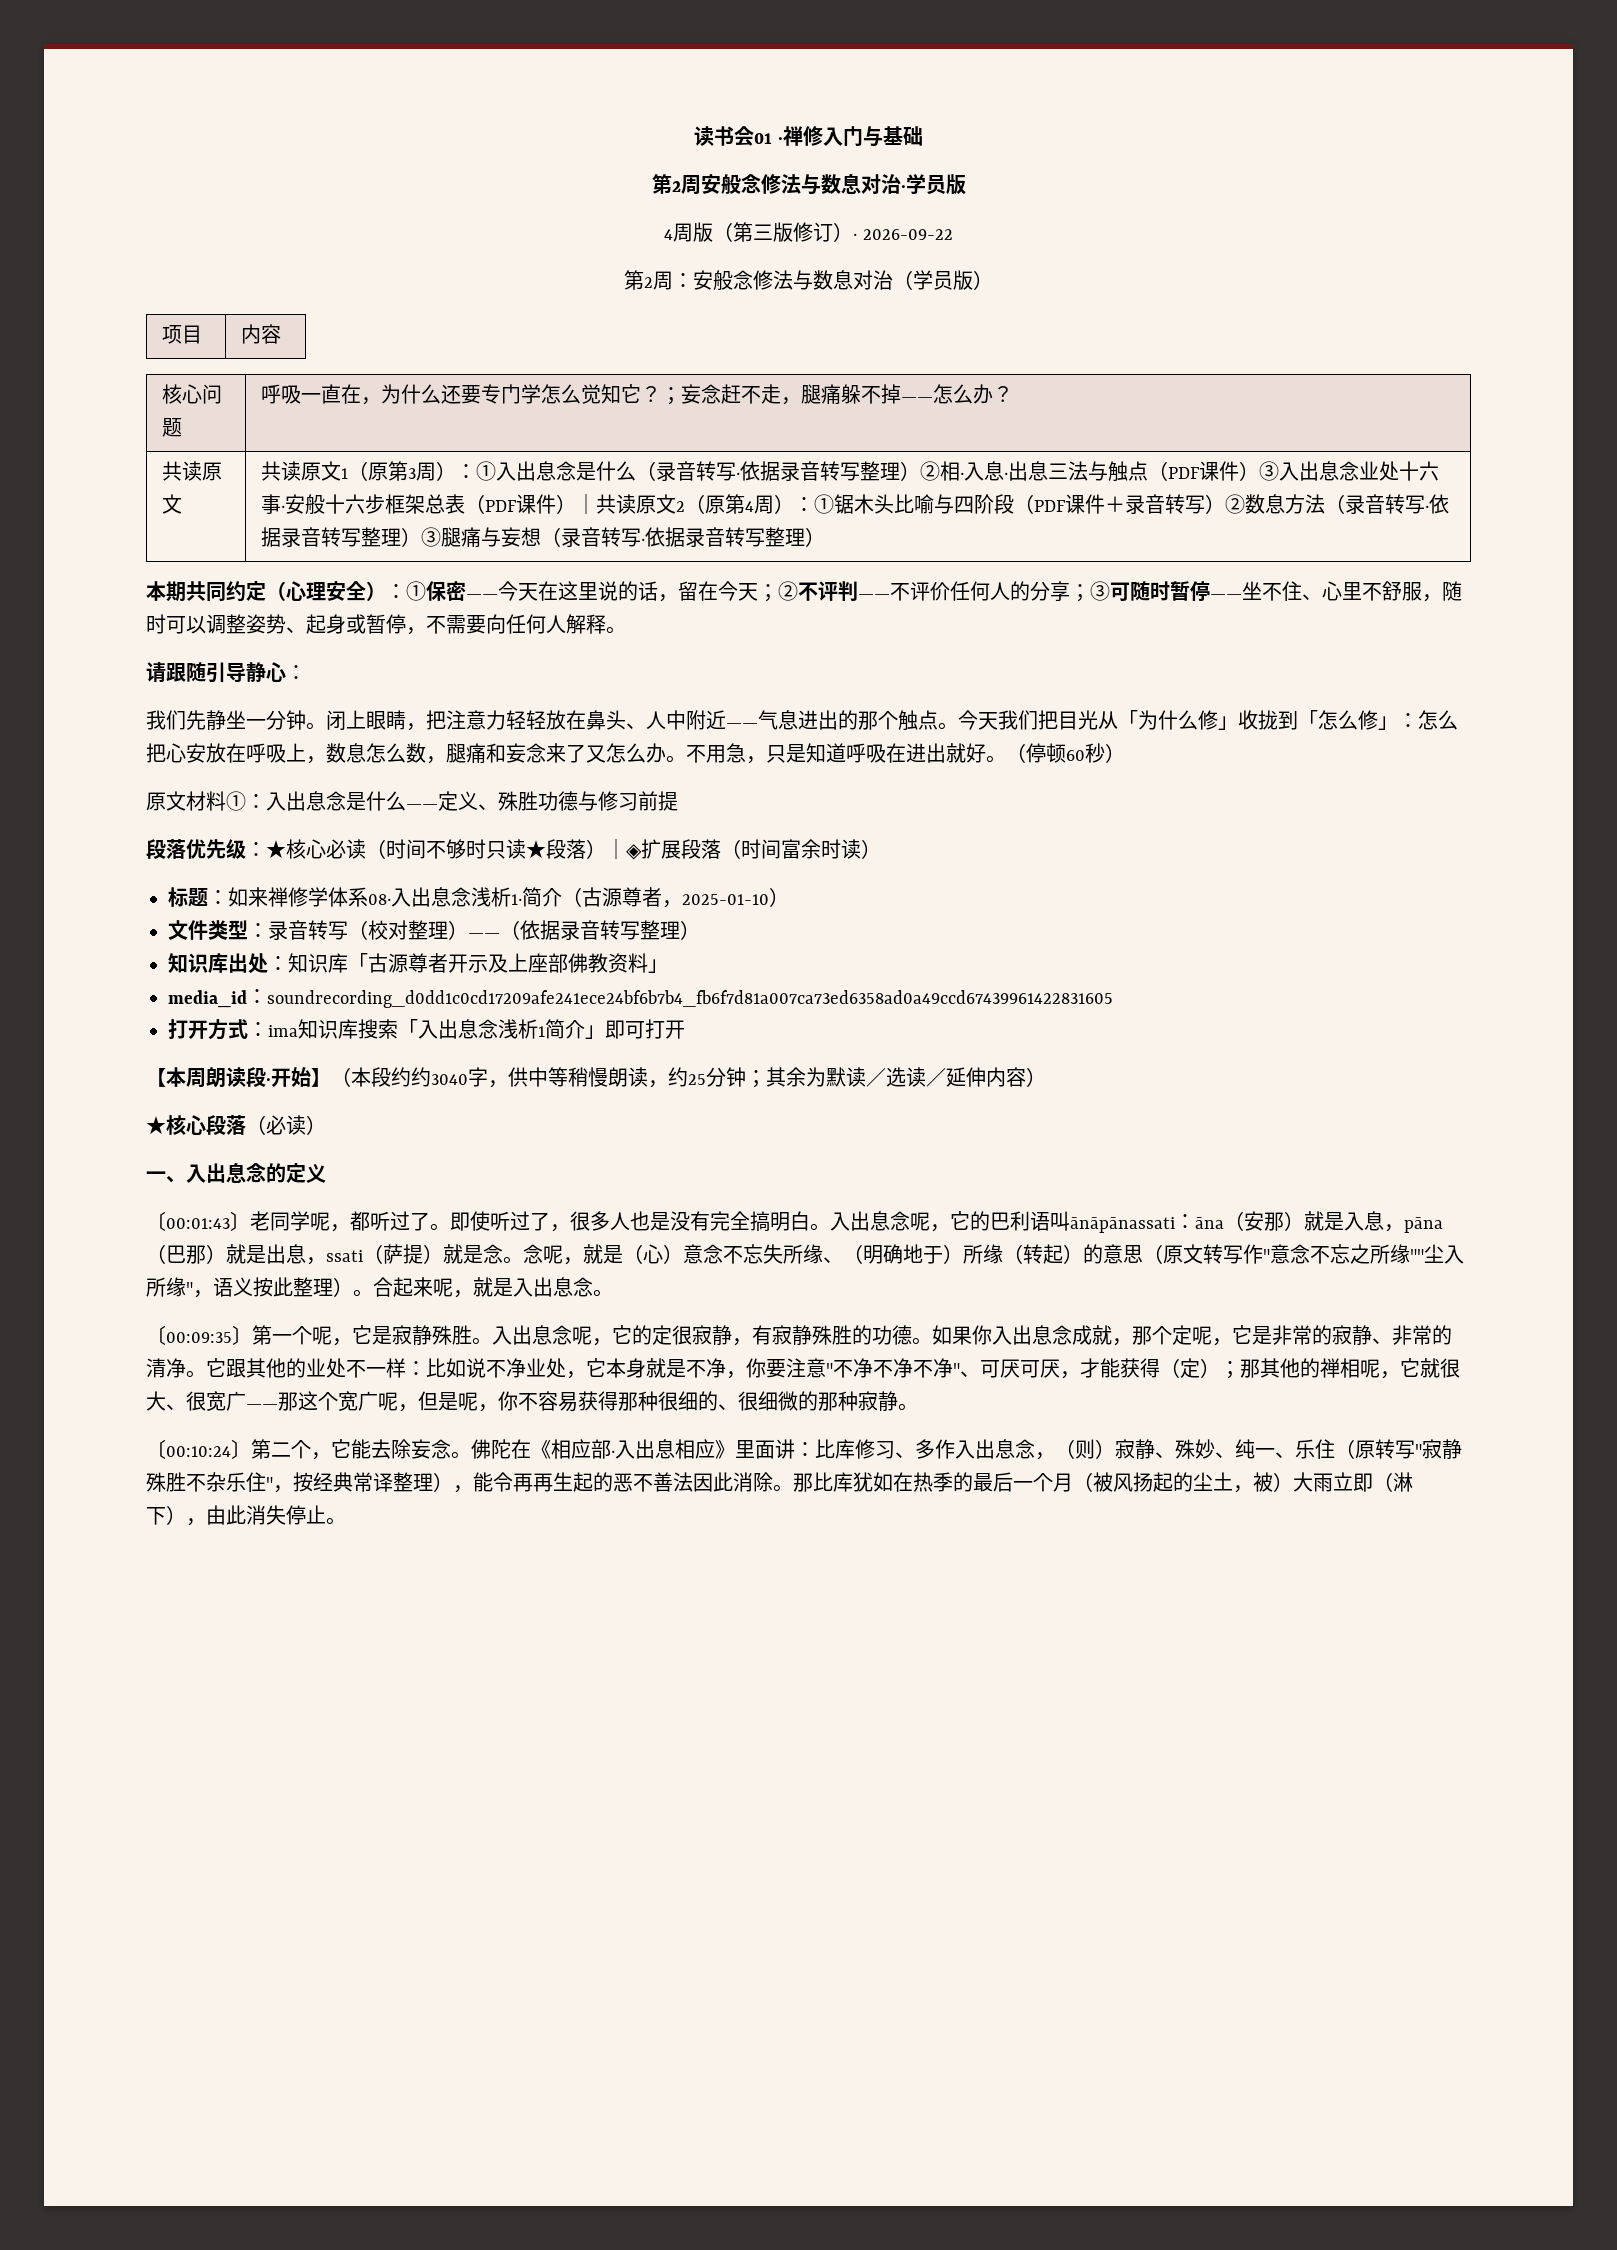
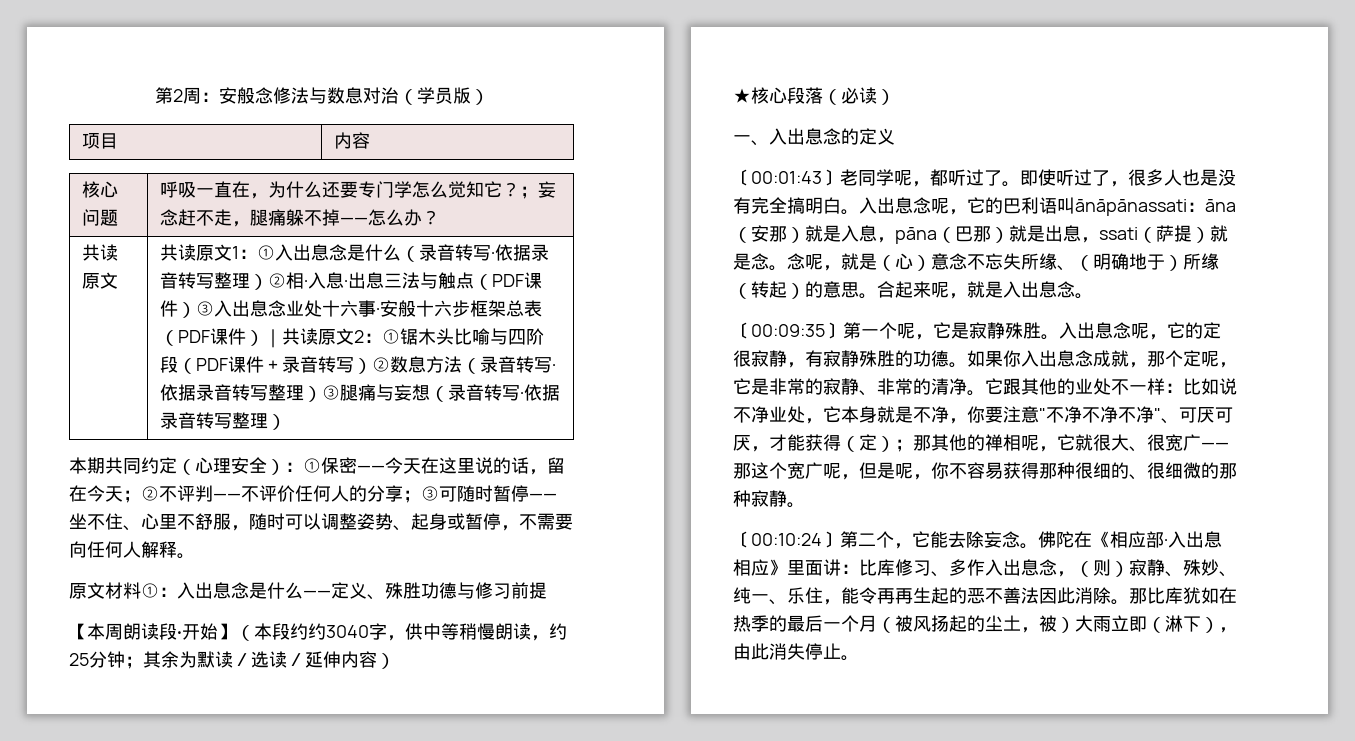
- 读书会01 ·禅修入门与基础
- 第2周安般念修法与数息对治·学员版
- 4周版（第三版修订）· 2026-09-22
- 共读原文1（原第3周）：
+ 共读原文1：
- ①入出息念是什么（录音转写·依据录音转写整理）②相·入息·出息三法与触点（PDF课件）③入出息念业处十六事·安般十六步框架总表（PDF课件）｜共读原文2（原第4周）：
+ ①入出息念是什么（录音转写·依据录音转写整理）②相·入息·出息三法与触点（PDF课件）③入出息念业处十六事·安般十六步框架总表（PDF课件）｜共读原文2：
- 请跟随引导静心：
- 我们先静坐一分钟。闭上眼睛，把注意力轻轻放在鼻头、人中附近——气息进出的那个触点。今天我们把目光从「为什么修」收拢到「怎么修」：怎么把心安放在呼吸上，数息怎么数，腿痛和妄念来了又怎么办。不用急，只是知道呼吸在进出就好。（停顿60秒）
- 段落优先级：★核心必读（时间不够时只读★段落）｜◈扩展段落（时间富余时读）
- 标题：如来禅修学体系08·入出息念浅析1·简介（古源尊者，2025-01-10）
- 文件类型：录音转写（校对整理）——（依据录音转写整理）
- 知识库出处：知识库「古源尊者开示及上座部佛教资料」
- media_id：soundrecording_d0dd1c0cd17209afe241ece24bf6b7b4_fb6f7d81a007ca73ed6358ad0a49ccd67439961422831605
- 打开方式：ima知识库搜索「入出息念浅析1简介」即可打开
- 念呢，就是（心）意念不忘失所缘、（明确地于）所缘（转起）的意思（原文转写作"意念不忘之所缘""尘入所缘"，语义按此整理）。
+ 念呢，就是（心）意念不忘失所缘、（明确地于）所缘（转起）的意思。
- 佛陀在《相应部·入出息相应》里面讲：比库修习、多作入出息念，（则）寂静、殊妙、纯一、乐住（原转写"寂静殊胜不杂乐住"，按经典常译整理），能令再再生起的恶不善法因此消除。
+ 佛陀在《相应部·入出息相应》里面讲：比库修习、多作入出息念，（则）寂静、殊妙、纯一、乐住，能令再再生起的恶不善法因此消除。

